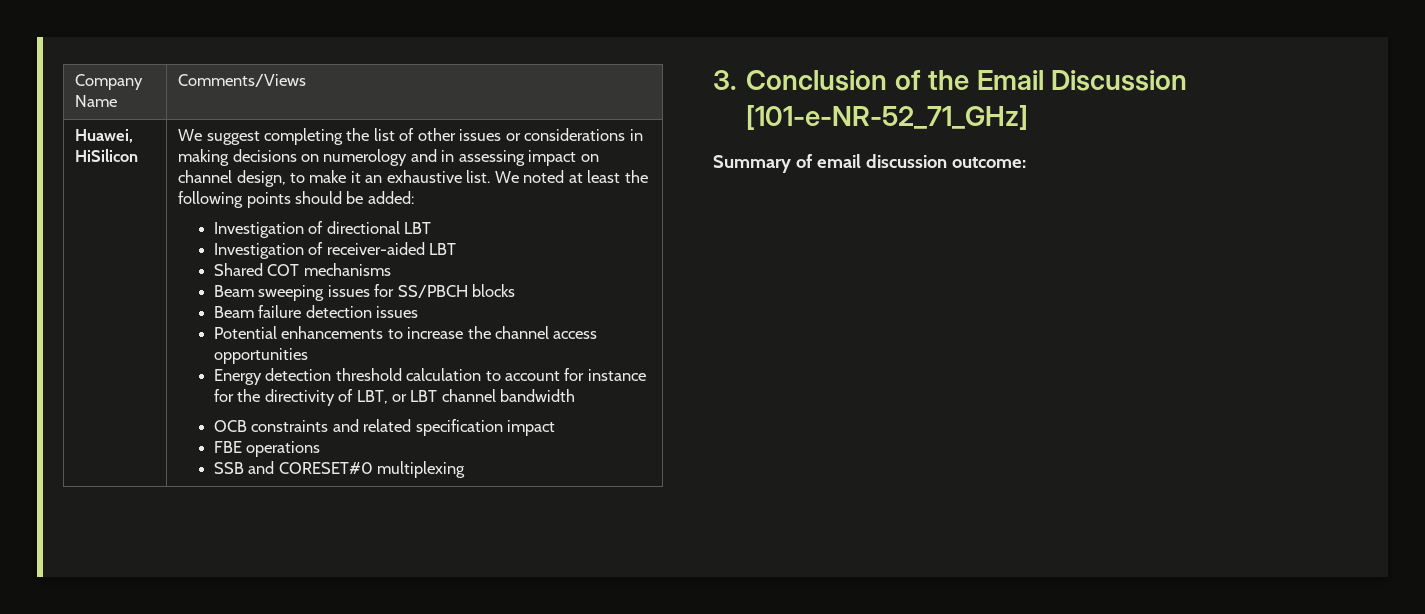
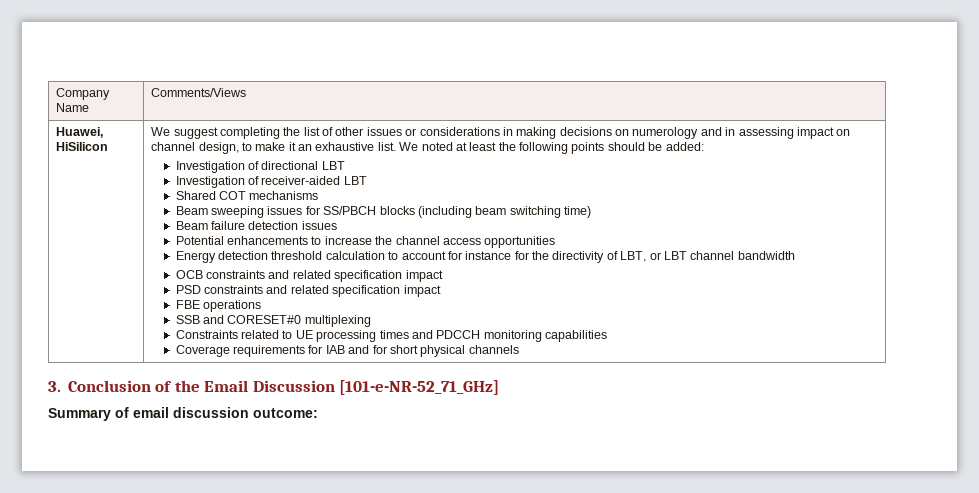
- Beam sweeping issues for SS/PBCH blocks
+ Beam sweeping issues for SS/PBCH blocks (including beam switching time)
+ PSD constraints and related specification impact
+ Constraints related to UE processing times and PDCCH monitoring capabilities
+ Coverage requirements for IAB and for short physical channels

